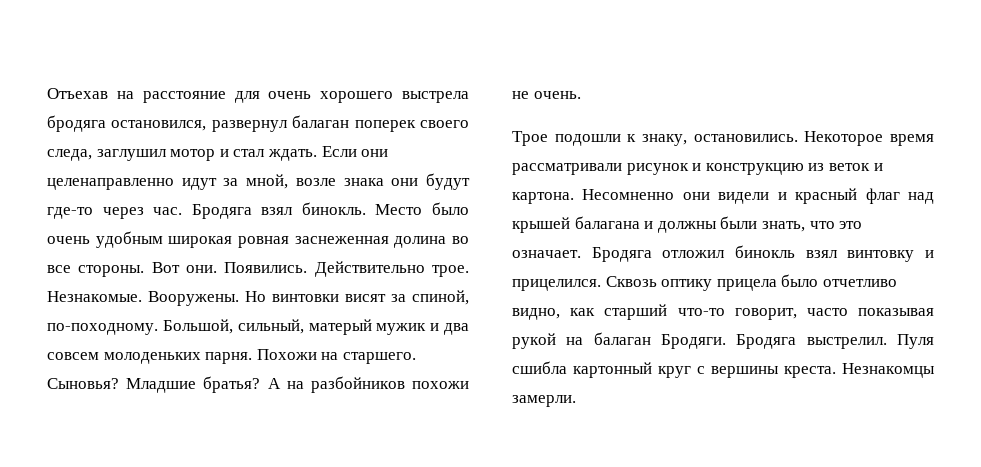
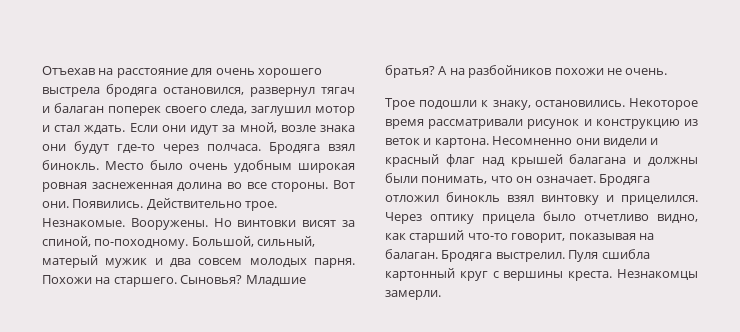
- Отъехав на расстояние для очень хорошего выстрела бродяга остановился, развернул балаган поперек своего следа, заглушил мотор и стал ждать.
+ Отъехав на расстояние для очень хорошего выстрела бродяга остановился, развернул тягач и балаган поперек своего следа, заглушил мотор и стал ждать.
- Если они целенаправленно идут за мной, возле знака они будут где-то через час.
+ Если они идут за мной, возле знака они будут где-то через полчаса.
- Большой, сильный, матерый мужик и два совсем молоденьких парня.
+ Большой, сильный, матерый мужик и два совсем молодых парня.
- Несомненно они видели и красный флаг над крышей балагана и должны были знать, что это означает.
+ Несомненно они видели и красный флаг над крышей балагана и должны были понимать, что он означает.
- Сквозь оптику прицела было отчетливо видно, как старший что-то говорит, часто показывая рукой на балаган Бродяги.
+ Через оптику прицела было отчетливо видно, как старший что-то говорит, показывая на балаган.

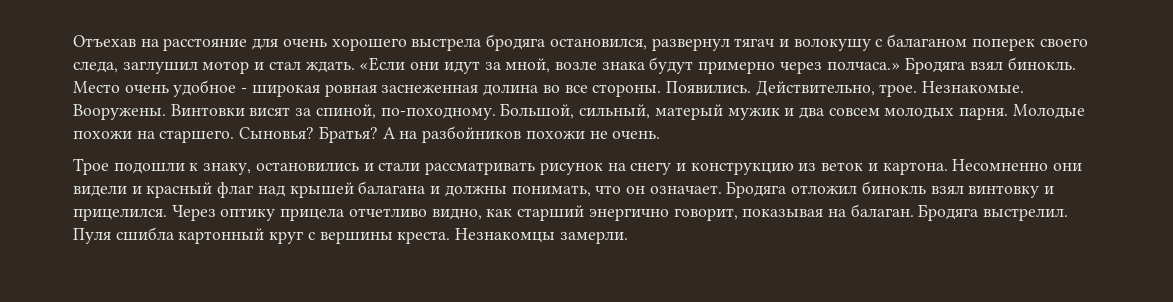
- Отъехав на расстояние для очень хорошего выстрела бродяга остановился, развернул тягач и балаган поперек своего следа, заглушил мотор и стал ждать.
+ Отъехав на расстояние для очень хорошего выстрела бродяга остановился, развернул тягач и волокушу с балаганом поперек своего следа, заглушил мотор и стал ждать.
- Если они идут за мной, возле знака они будут где-то через полчаса.
+ «Если они идут за мной, возле знака будут примерно через полчаса.»
- Место было очень удобным широкая ровная заснеженная долина во все стороны.
+ Место очень удобное - широкая ровная заснеженная долина во все стороны.
- Вот они. Появились. Действительно трое.
+ Появились. Действительно, трое.
- Но винтовки висят за спиной, по-походному.
+ Винтовки висят за спиной, по-походному.
- Похожи на старшего.
+ Молодые похожи на старшего.
- Младшие братья?
+ Братья?
- Трое подошли к знаку, остановились. Некоторое время рассматривали рисунок и конструкцию из веток и картона.
+ Трое подошли к знаку, остановились и стали рассматривать рисунок на снегу и конструкцию из веток и картона.
- Несомненно они видели и красный флаг над крышей балагана и должны были понимать, что он означает.
+ Несомненно они видели и красный флаг над крышей балагана и должны понимать, что он означает.
- Через оптику прицела было отчетливо видно, как старший что-то говорит, показывая на балаган.
+ Через оптику прицела отчетливо видно, как старший энергично говорит, показывая на балаган.

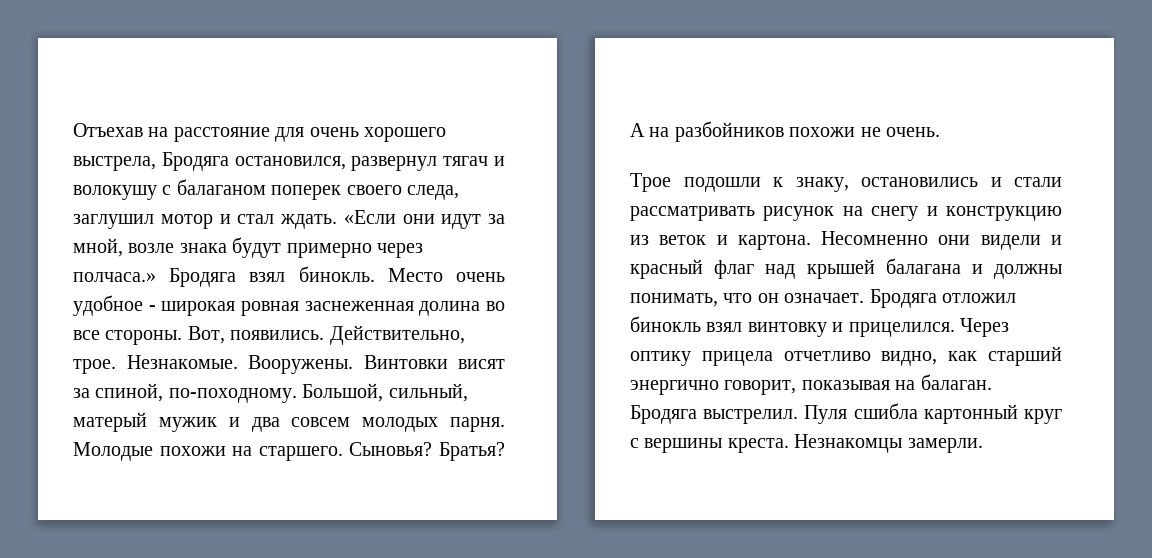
- Отъехав на расстояние для очень хорошего выстрела бродяга остановился, развернул тягач и волокушу с балаганом поперек своего следа, заглушил мотор и стал ждать.
+ Отъехав на расстояние для очень хорошего выстрела, Бродяга остановился, развернул тягач и волокушу с балаганом поперек своего следа, заглушил мотор и стал ждать.
- Появились.
+ Вот, появились.

